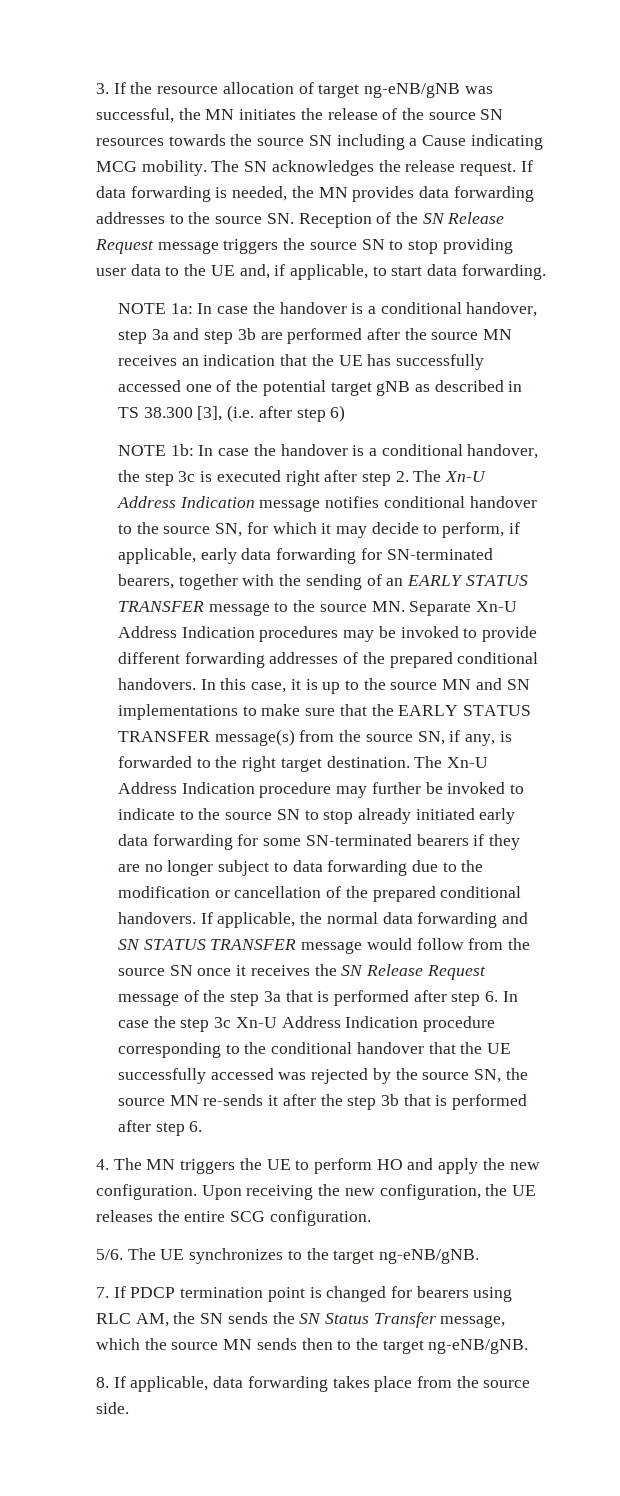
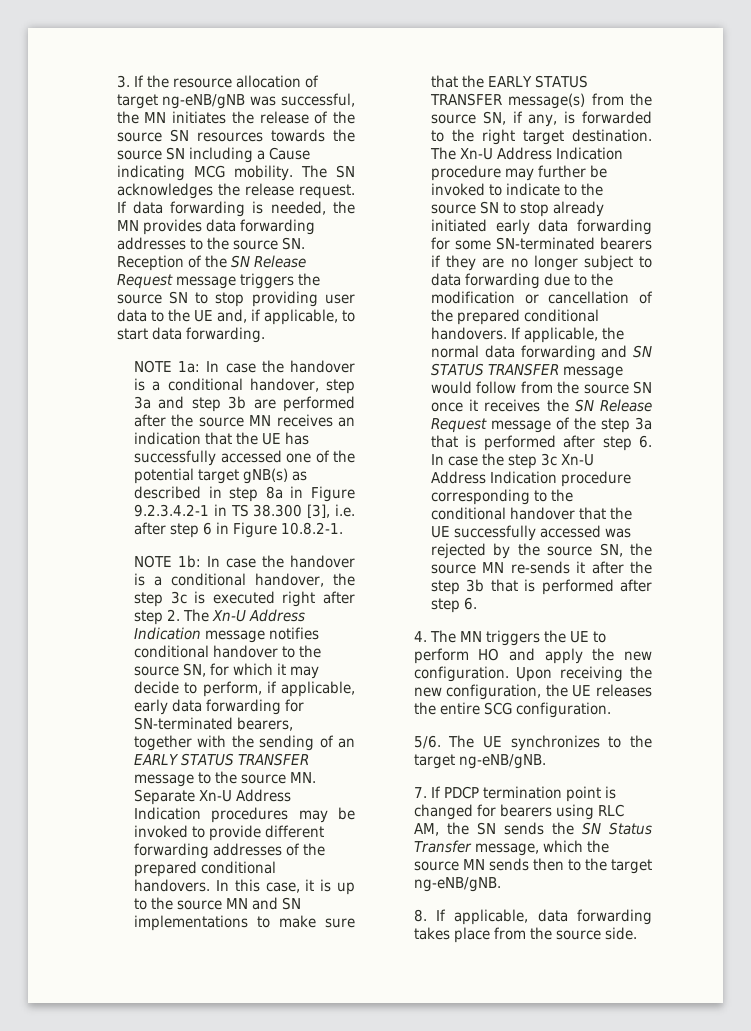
- NOTE 1a: In case the handover is a conditional handover, step 3a and step 3b are performed after the source MN receives an indication that the UE has successfully accessed one of the potential target gNB as described in TS 38.300 [3], (i.e. after step 6)
+ NOTE 1a: In case the handover is a conditional handover, step 3a and step 3b are performed after the source MN receives an indication that the UE has successfully accessed one of the potential target gNB(s) as described in step 8a in Figure 9.2.3.4.2-1 in TS 38.300 [3], i.e. after step 6 in Figure 10.8.2-1.

